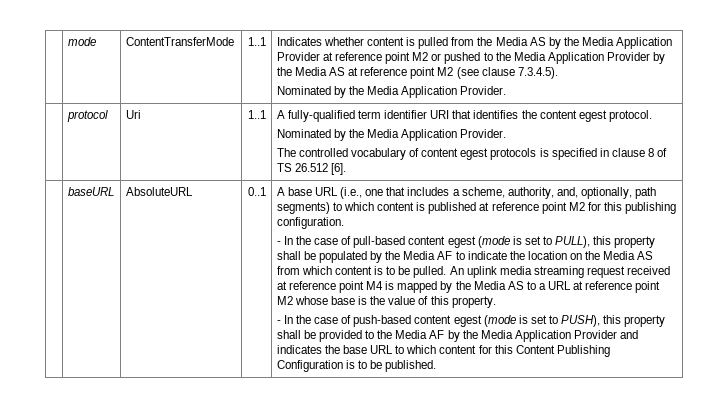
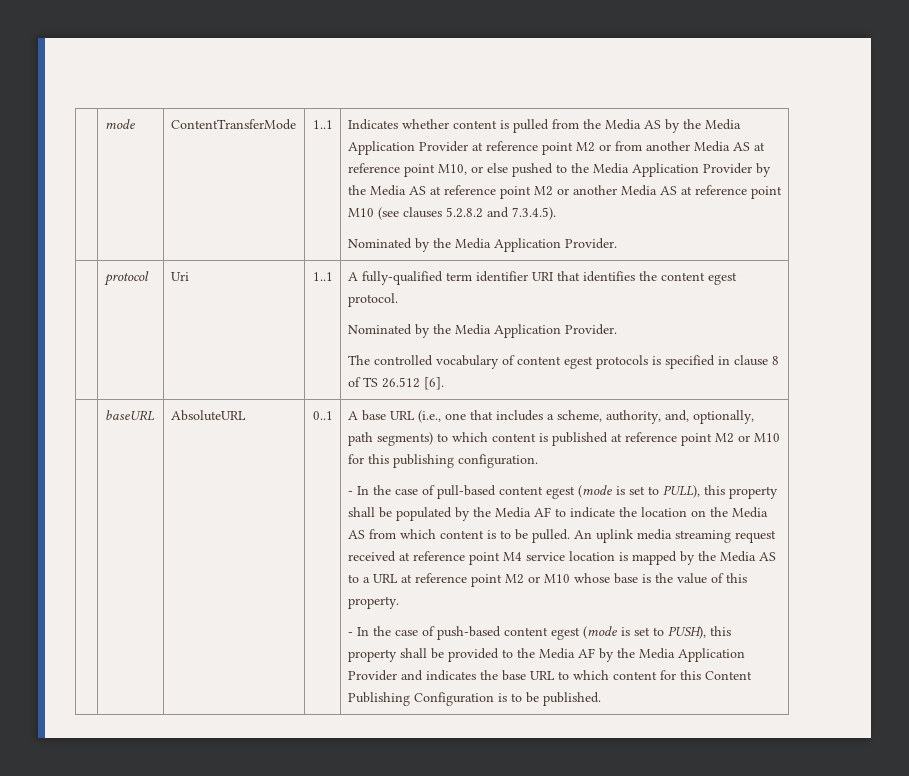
- Indicates whether content is pulled from the Media AS by the Media Application Provider at reference point M2 or pushed to the Media Application Provider by the Media AS at reference point M2 (see clause 7.3.4.5).
+ Indicates whether content is pulled from the Media AS by the Media Application Provider at reference point M2 or from another Media AS at reference point M10, or else pushed to the Media Application Provider by the Media AS at reference point M2 or another Media AS at reference point M10 (see clauses 5.2.8.2 and 7.3.4.5).
- A base URL (i.e., one that includes a scheme, authority, and, optionally, path segments) to which content is published at reference point M2 for this publishing configuration.
+ A base URL (i.e., one that includes a scheme, authority, and, optionally, path segments) to which content is published at reference point M2 or M10 for this publishing configuration.
- An uplink media streaming request received at reference point M4 is mapped by the Media AS to a URL at reference point M2 whose base is the value of this property.
+ An uplink media streaming request received at reference point M4 service location is mapped by the Media AS to a URL at reference point M2 or M10 whose base is the value of this property.

